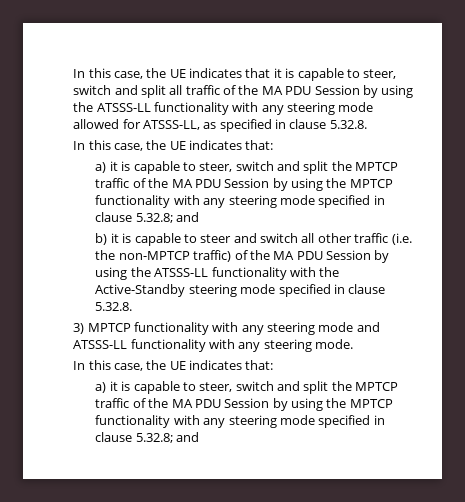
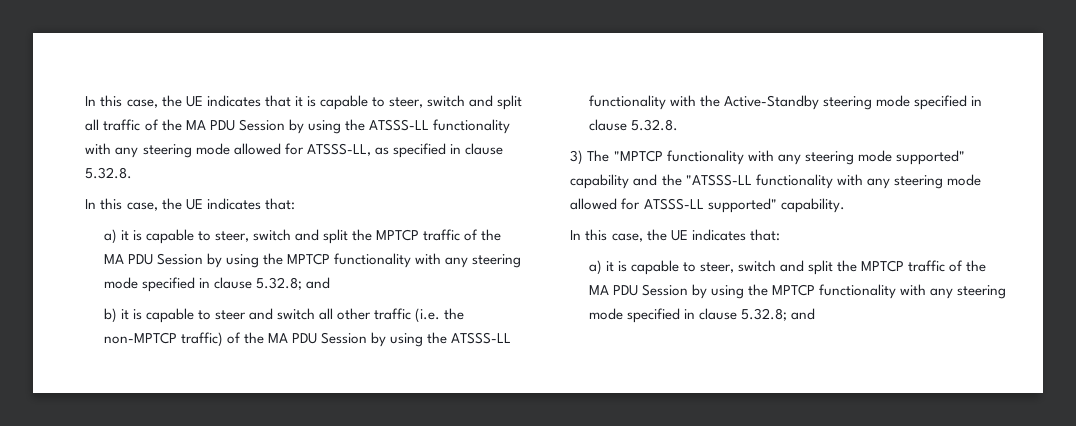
- 3) MPTCP functionality with any steering mode and ATSSS-LL functionality with any steering mode.
+ 3) The "MPTCP functionality with any steering mode supported" capability and the "ATSSS-LL functionality with any steering mode allowed for ATSSS-LL supported" capability.

